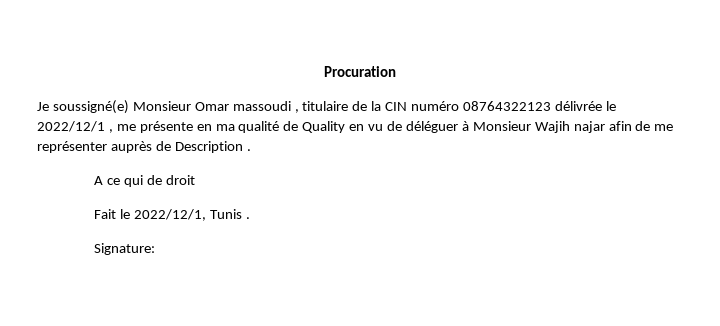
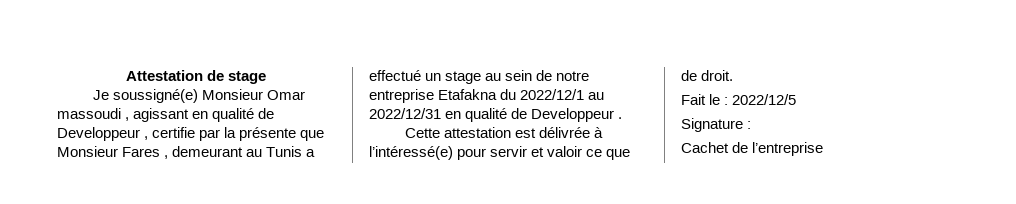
- Procuration
+ Attestation de stage
- Je soussigné(e) Monsieur Omar massoudi , titulaire de la CIN numéro 08764322123 délivrée le 2022/12/1 , me présente en ma qualité de Quality en vu de déléguer à Monsieur Wajih najar afin de me représenter auprès de Description .
- A ce qui de droit
- Fait le 2022/12/1, Tunis .
- Signature:
+ Je soussigné(e) Monsieur Omar massoudi , agissant en qualité de Developpeur , certifie par la présente que Monsieur Fares , demeurant au Tunis a effectué un stage au sein de notre entreprise Etafakna du 2022/12/1 au 2022/12/31 en qualité de Developpeur .
+ Cette attestation est délivrée à l’intéressé(e) pour servir et valoir ce que de droit.
+ Fait le : 2022/12/5
+ Signature :
+ Cachet de l’entreprise

